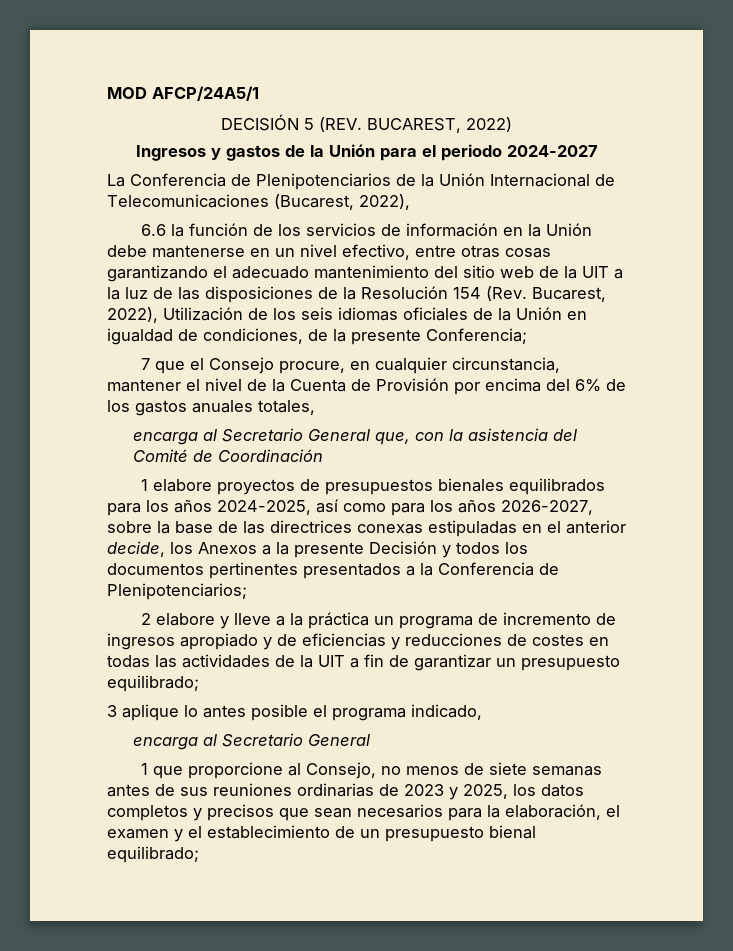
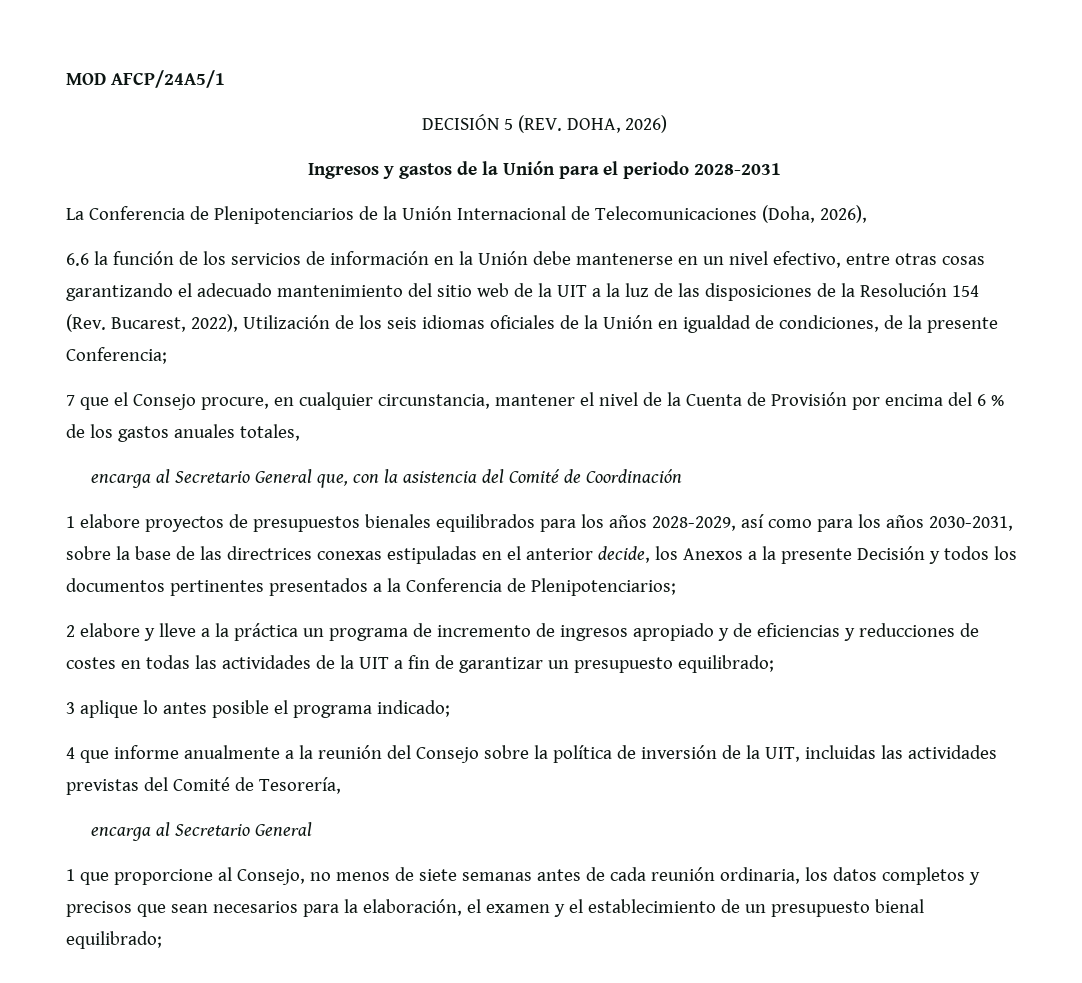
- DECISIÓN 5 (REV. BUCAREST, 2022)
+ DECISIÓN 5 (REV. DOHA, 2026)
- Ingresos y gastos de la Unión para el periodo 2024-2027
+ Ingresos y gastos de la Unión para el periodo 2028-2031
- La Conferencia de Plenipotenciarios de la Unión Internacional de Telecomunicaciones (Bucarest, 2022),
+ La Conferencia de Plenipotenciarios de la Unión Internacional de Telecomunicaciones (Doha, 2026),
- 7 que el Consejo procure, en cualquier circunstancia, mantener el nivel de la Cuenta de Provisión por encima del 6% de los gastos anuales totales,
+ 7 que el Consejo procure, en cualquier circunstancia, mantener el nivel de la Cuenta de Provisión por encima del 6 % de los gastos anuales totales,
- 1 elabore proyectos de presupuestos bienales equilibrados para los años 2024-2025, así como para los años 2026-2027, sobre la base de las directrices conexas estipuladas en el anterior decide, los Anexos a la presente Decisión y todos los documentos pertinentes presentados a la Conferencia de Plenipotenciarios;
+ 1 elabore proyectos de presupuestos bienales equilibrados para los años 2028-2029, así como para los años 2030-2031, sobre la base de las directrices conexas estipuladas en el anterior decide, los Anexos a la presente Decisión y todos los documentos pertinentes presentados a la Conferencia de Plenipotenciarios;
- 3 aplique lo antes posible el programa indicado,
+ 3 aplique lo antes posible el programa indicado;
+ 4 que informe anualmente a la reunión del Consejo sobre la política de inversión de la UIT, incluidas las actividades previstas del Comité de Tesorería,
- 1 que proporcione al Consejo, no menos de siete semanas antes de sus reuniones ordinarias de 2023 y 2025, los datos completos y precisos que sean necesarios para la elaboración, el examen y el establecimiento de un presupuesto bienal equilibrado;
+ 1 que proporcione al Consejo, no menos de siete semanas antes de cada reunión ordinaria, los datos completos y precisos que sean necesarios para la elaboración, el examen y el establecimiento de un presupuesto bienal equilibrado;

